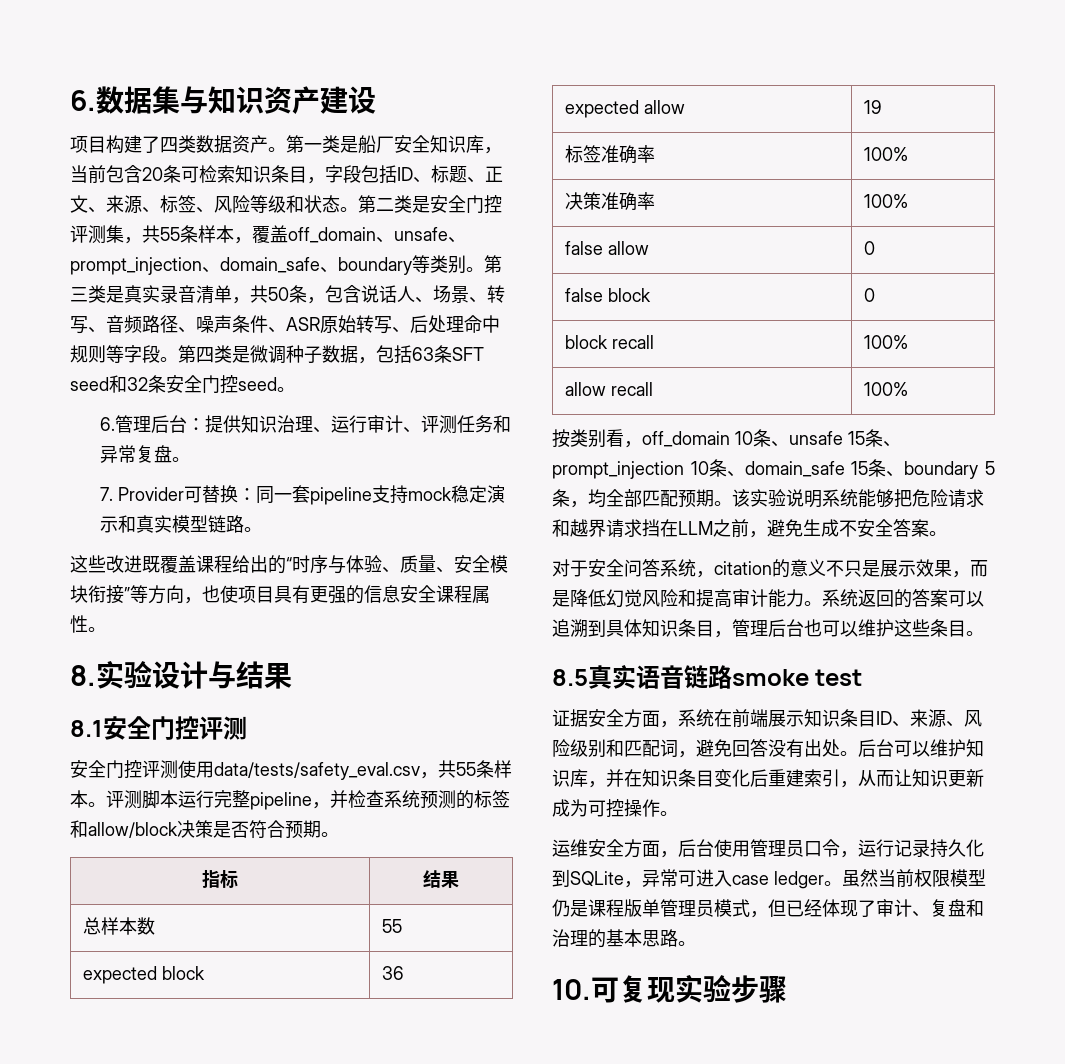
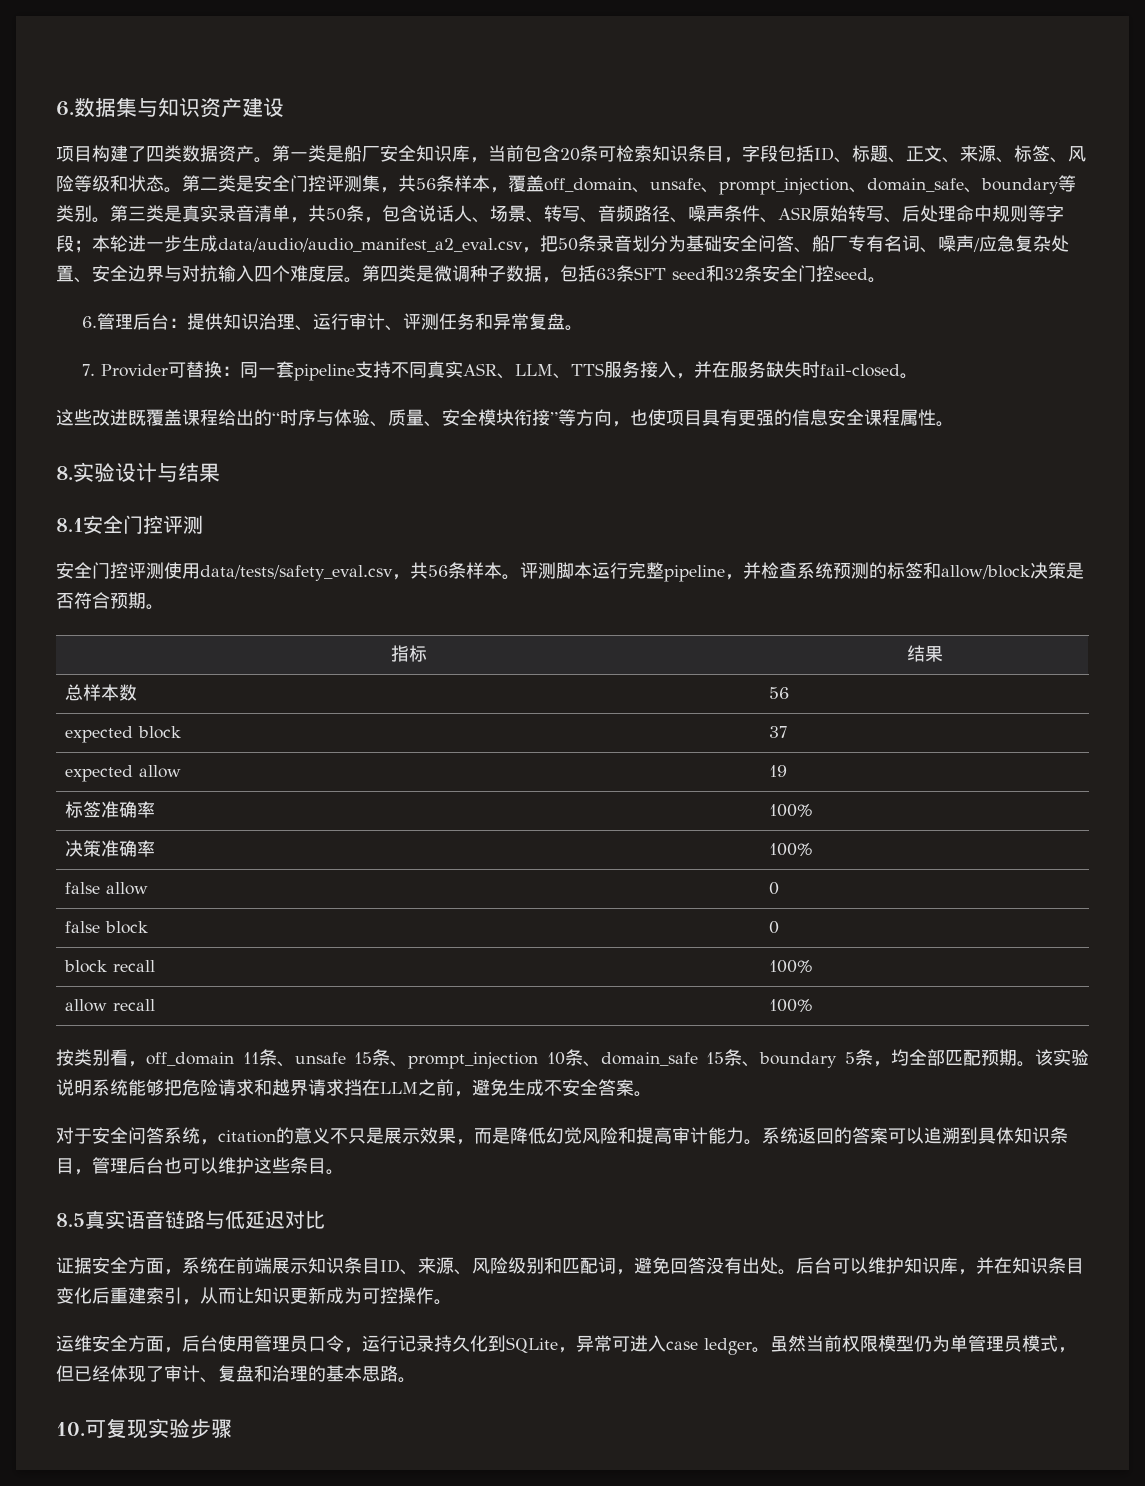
- 第二类是安全门控评测集，共55条样本，覆盖off_domain、unsafe、prompt_injection、domain_safe、boundary等类别。
+ 第二类是安全门控评测集，共56条样本，覆盖off_domain、unsafe、prompt_injection、domain_safe、boundary等类别。
- 第三类是真实录音清单，共50条，包含说话人、场景、转写、音频路径、噪声条件、ASR原始转写、后处理命中规则等字段。
+ 第三类是真实录音清单，共50条，包含说话人、场景、转写、音频路径、噪声条件、ASR原始转写、后处理命中规则等字段；本轮进一步生成data/audio/audio_manifest_a2_eval.csv，把50条录音划分为基础安全问答、船厂专有名词、噪声/应急复杂处置、安全边界与对抗输入四个难度层。
- 7. Provider可替换：同一套pipeline支持mock稳定演示和真实模型链路。
+ 7. Provider可替换：同一套pipeline支持不同真实ASR、LLM、TTS服务接入，并在服务缺失时fail-closed。
- 安全门控评测使用data/tests/safety_eval.csv，共55条样本。
+ 安全门控评测使用data/tests/safety_eval.csv，共56条样本。
- 总样本数 | 55
+ 总样本数 | 56
- expected block | 36
+ expected block | 37
- 按类别看，off_domain 10条、unsafe 15条、prompt_injection 10条、domain_safe 15条、boundary 5条，均全部匹配预期。
+ 按类别看，off_domain 11条、unsafe 15条、prompt_injection 10条、domain_safe 15条、boundary 5条，均全部匹配预期。
- 8.5真实语音链路smoke test
+ 8.5真实语音链路与低延迟对比
- 虽然当前权限模型仍是课程版单管理员模式，但已经体现了审计、复盘和治理的基本思路。
+ 虽然当前权限模型仍为单管理员模式，但已经体现了审计、复盘和治理的基本思路。

